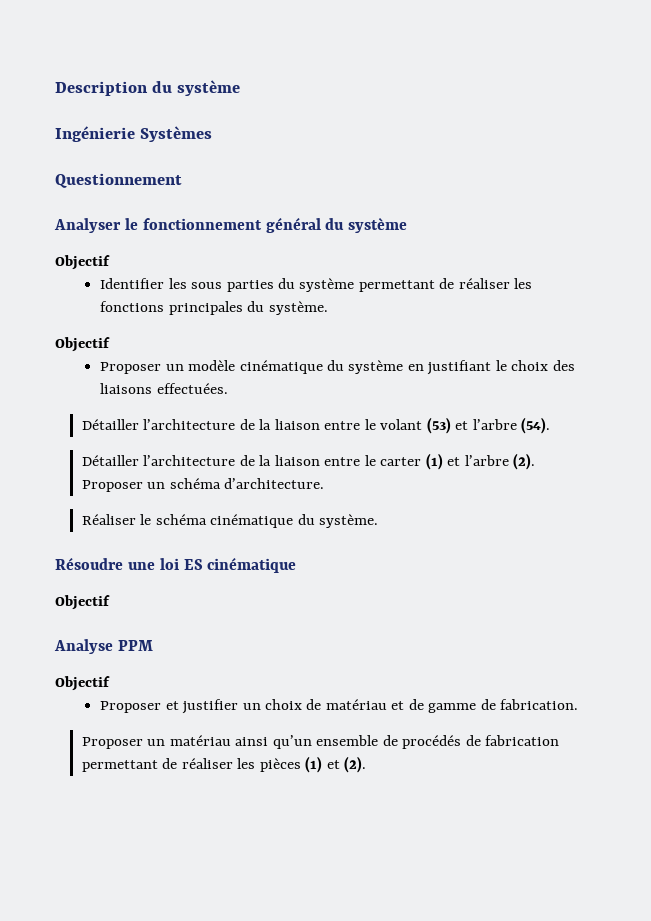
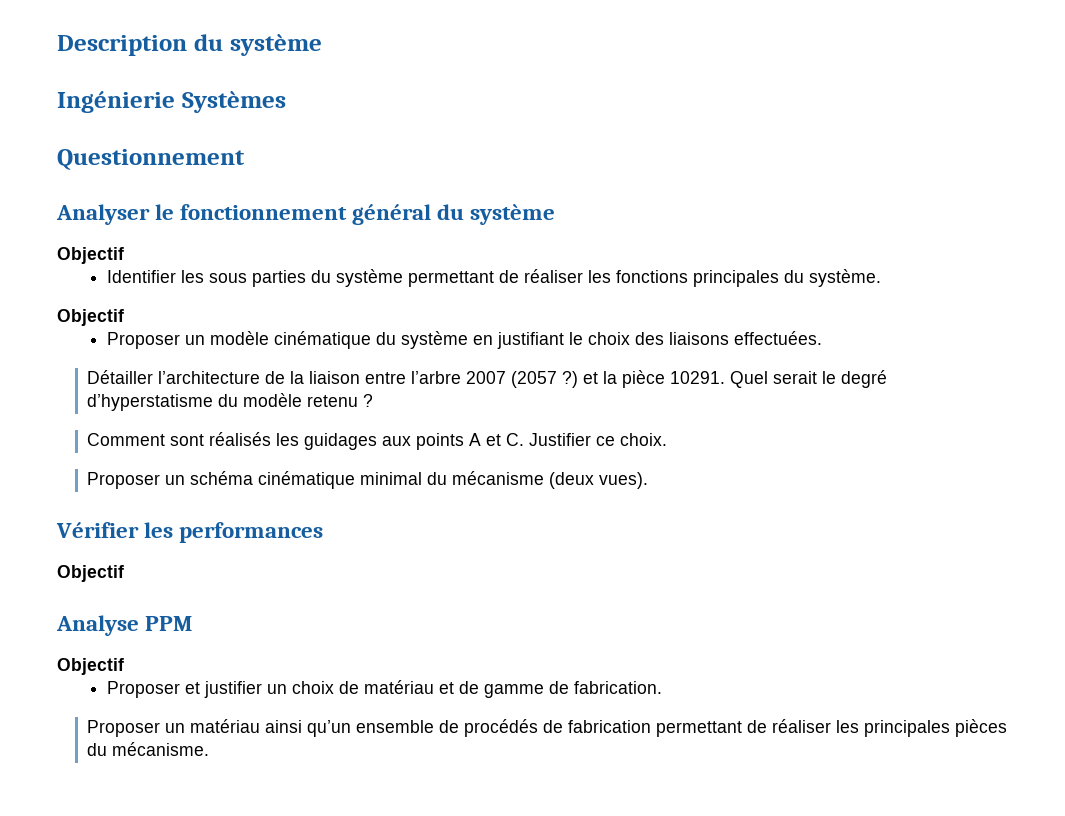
- Détailler l’architecture de la liaison entre le volant (53) et l’arbre (54).
- Détailler l’architecture de la liaison entre le carter (1) et l’arbre (2). Proposer un schéma d’architecture.
- Réaliser le schéma cinématique du système.
- Résoudre une loi ES cinématique
+ Détailler l’architecture de la liaison entre l’arbre 2007 (2057 ?) et la pièce 10291. Quel serait le degré d’hyperstatisme du modèle retenu ?
+ Comment sont réalisés les guidages aux points A et C. Justifier ce choix.
+ Proposer un schéma cinématique minimal du mécanisme (deux vues).
+ Vérifier les performances
- Proposer un matériau ainsi qu’un ensemble de procédés de fabrication permettant de réaliser les pièces (1) et (2).
+ Proposer un matériau ainsi qu’un ensemble de procédés de fabrication permettant de réaliser les principales pièces du mécanisme.

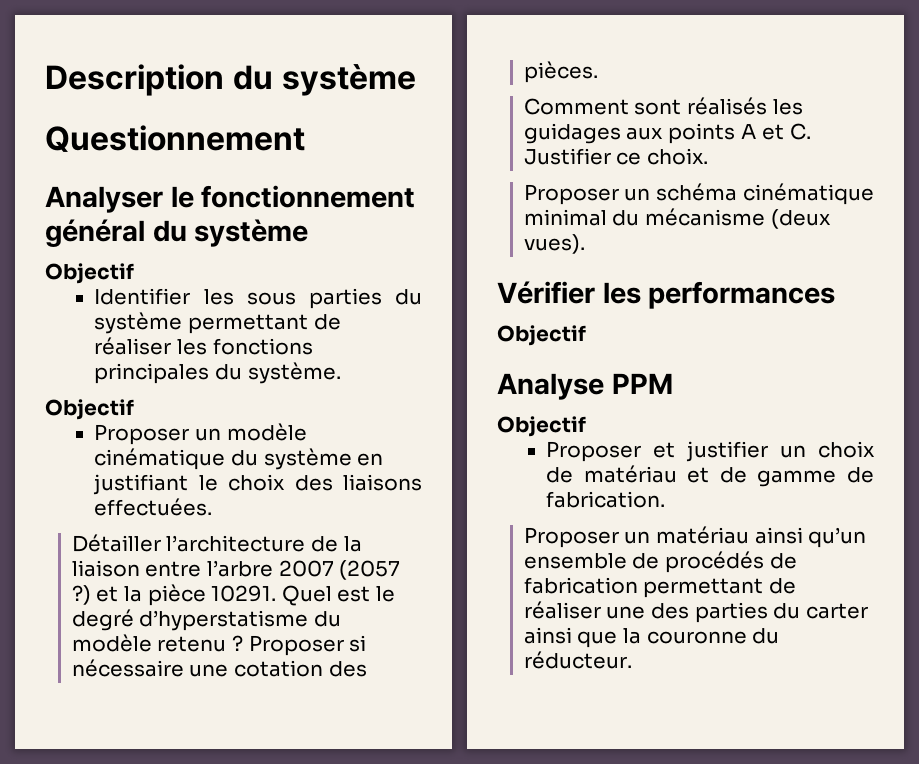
- Ingénierie Systèmes
- Quel serait le degré d’hyperstatisme du modèle retenu ?
+ Quel est le degré d’hyperstatisme du modèle retenu ? Proposer si nécessaire une cotation des pièces.
- Proposer un matériau ainsi qu’un ensemble de procédés de fabrication permettant de réaliser les principales pièces du mécanisme.
+ Proposer un matériau ainsi qu’un ensemble de procédés de fabrication permettant de réaliser une des parties du carter ainsi que la couronne du réducteur.

